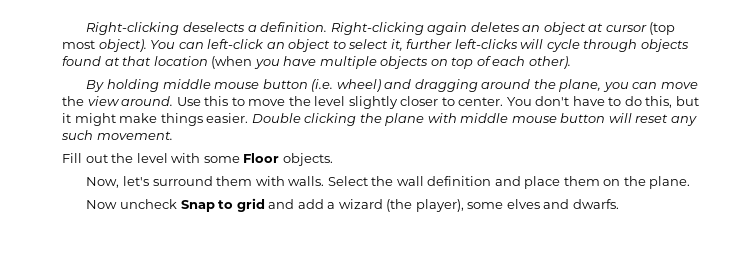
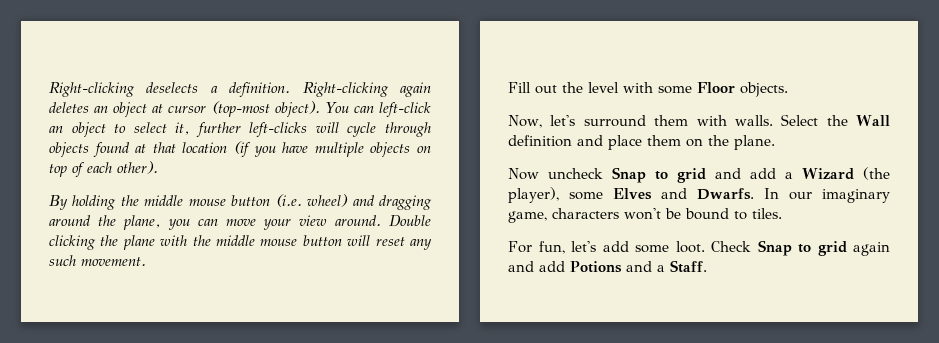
- Right-clicking again deletes an object at cursor (top most object).
+ Right-clicking again deletes an object at cursor (top-most object).
- You can left-click an object to select it, further left-clicks will cycle through objects found at that location (when you have multiple objects on top of each other).
+ You can left-click an object to select it, further left-clicks will cycle through objects found at that location (if you have multiple objects on top of each other).
- By holding middle mouse button (i.e. wheel) and dragging around the plane, you can move the view around.
+ By holding the middle mouse button (i.e. wheel) and dragging around the plane, you can move your view around.
- Use this to move the level slightly closer to center. You don't have to do this, but it might make things easier.
- Double clicking the plane with middle mouse button will reset any such movement.
+ Double clicking the plane with the middle mouse button will reset any such movement.
- Select the wall definition and place them on the plane.
+ Select the Wall definition and place them on the plane.
- Now uncheck Snap to grid and add a wizard (the player), some elves and dwarfs.
+ Now uncheck Snap to grid and add a Wizard (the player), some Elves and Dwarfs. In our imaginary game, characters won't be bound to tiles.
+ For fun, let's add some loot. Check Snap to grid again and add Potions and a Staff.

